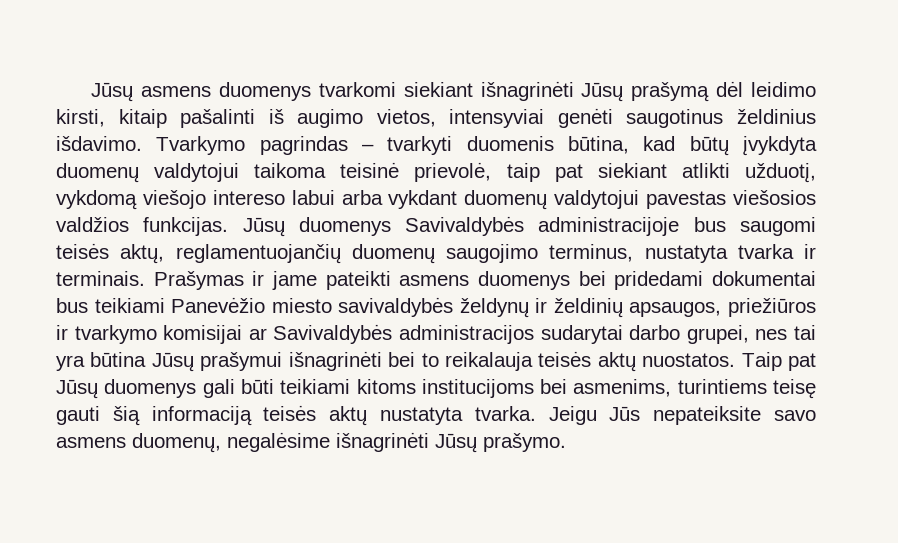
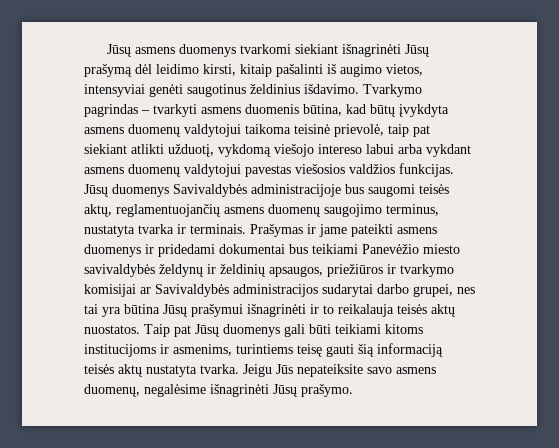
- Tvarkymo pagrindas – tvarkyti duomenis būtina, kad būtų įvykdyta duomenų valdytojui taikoma teisinė prievolė, taip pat siekiant atlikti užduotį, vykdomą viešojo intereso labui arba vykdant duomenų valdytojui pavestas viešosios valdžios funkcijas.
+ Tvarkymo pagrindas – tvarkyti asmens duomenis būtina, kad būtų įvykdyta asmens duomenų valdytojui taikoma teisinė prievolė, taip pat siekiant atlikti užduotį, vykdomą viešojo intereso labui arba vykdant asmens duomenų valdytojui pavestas viešosios valdžios funkcijas.
- Jūsų duomenys Savivaldybės administracijoje bus saugomi teisės aktų, reglamentuojančių duomenų saugojimo terminus, nustatyta tvarka ir terminais.
+ Jūsų duomenys Savivaldybės administracijoje bus saugomi teisės aktų, reglamentuojančių asmens duomenų saugojimo terminus, nustatyta tvarka ir terminais.
- Prašymas ir jame pateikti asmens duomenys bei pridedami dokumentai bus teikiami Panevėžio miesto savivaldybės želdynų ir želdinių apsaugos, priežiūros ir tvarkymo komisijai ar Savivaldybės administracijos sudarytai darbo grupei, nes tai yra būtina Jūsų prašymui išnagrinėti bei to reikalauja teisės aktų nuostatos.
+ Prašymas ir jame pateikti asmens duomenys ir pridedami dokumentai bus teikiami Panevėžio miesto savivaldybės želdynų ir želdinių apsaugos, priežiūros ir tvarkymo komisijai ar Savivaldybės administracijos sudarytai darbo grupei, nes tai yra būtina Jūsų prašymui išnagrinėti ir to reikalauja teisės aktų nuostatos.
- Taip pat Jūsų duomenys gali būti teikiami kitoms institucijoms bei asmenims, turintiems teisę gauti šią informaciją teisės aktų nustatyta tvarka.
+ Taip pat Jūsų duomenys gali būti teikiami kitoms institucijoms ir asmenims, turintiems teisę gauti šią informaciją teisės aktų nustatyta tvarka.

